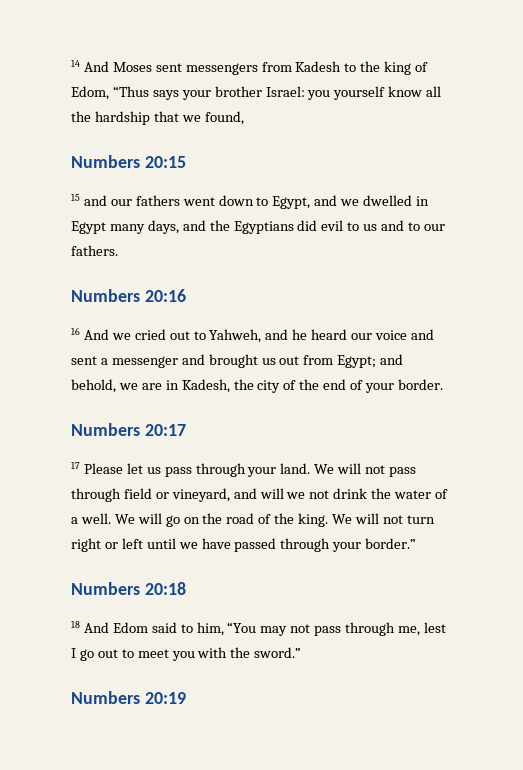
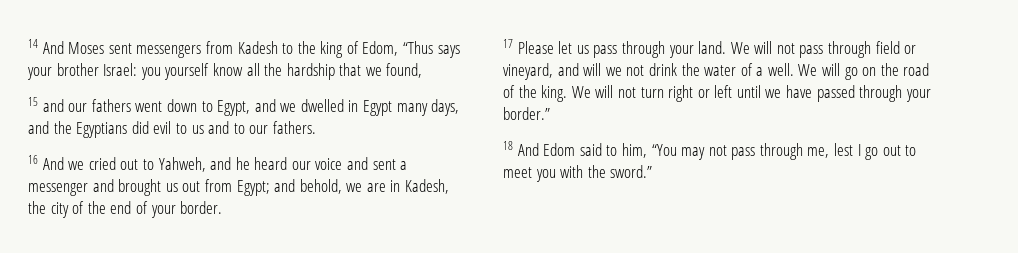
- Numbers 20:15
- Numbers 20:16
- Numbers 20:17
- Numbers 20:18
- Numbers 20:19

